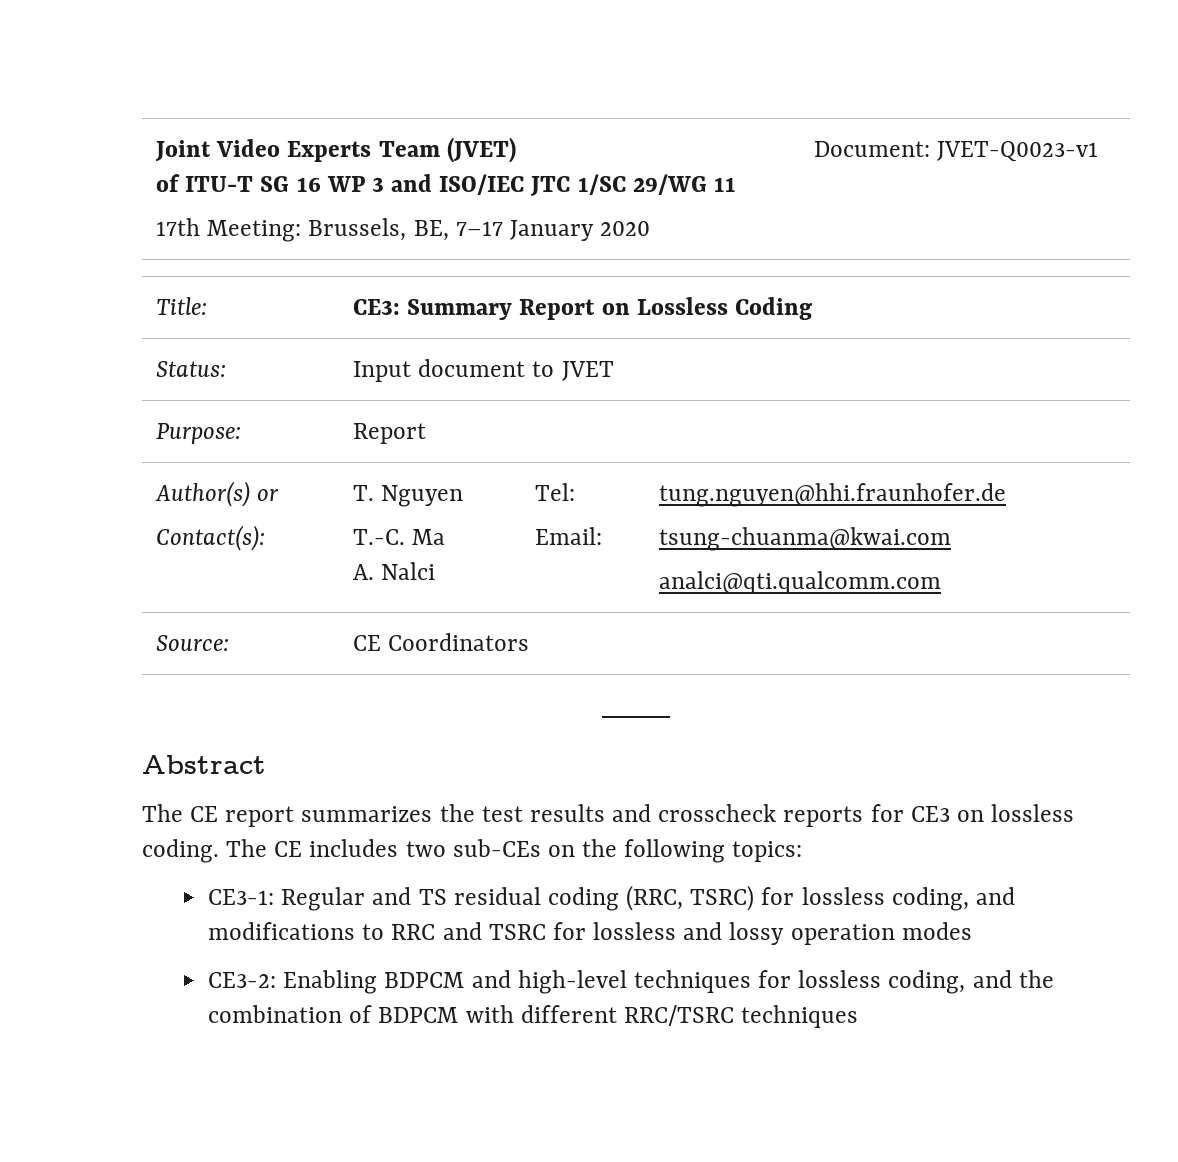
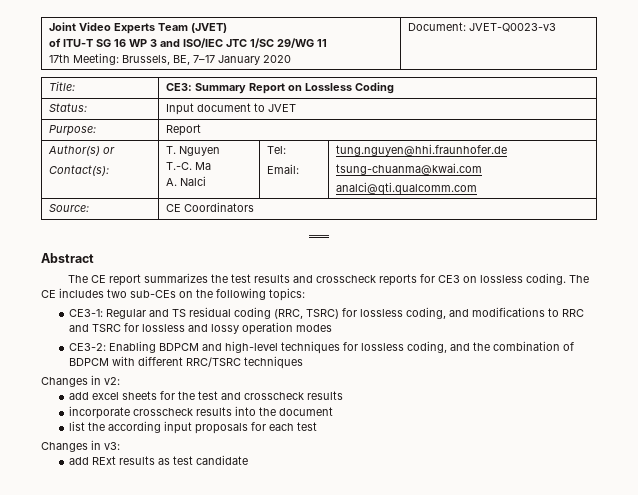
  Joint Video Experts Team (JVET)
  of ITU-T SG 16 WP 3 and ISO/IEC JTC 1/SC 29/WG 11
- 17th Meeting: Brussels, BE, 7–17 January 2020 | Document: JVET-Q0023-v1
+ 17th Meeting: Brussels, BE, 7–17 January 2020 | Document: JVET-Q0023-v3
+ Changes in v2:
+ add excel sheets for the test and crosscheck results
+ incorporate crosscheck results into the document
+ list the according input proposals for each test
+ Changes in v3:
+ add RExt results as test candidate

